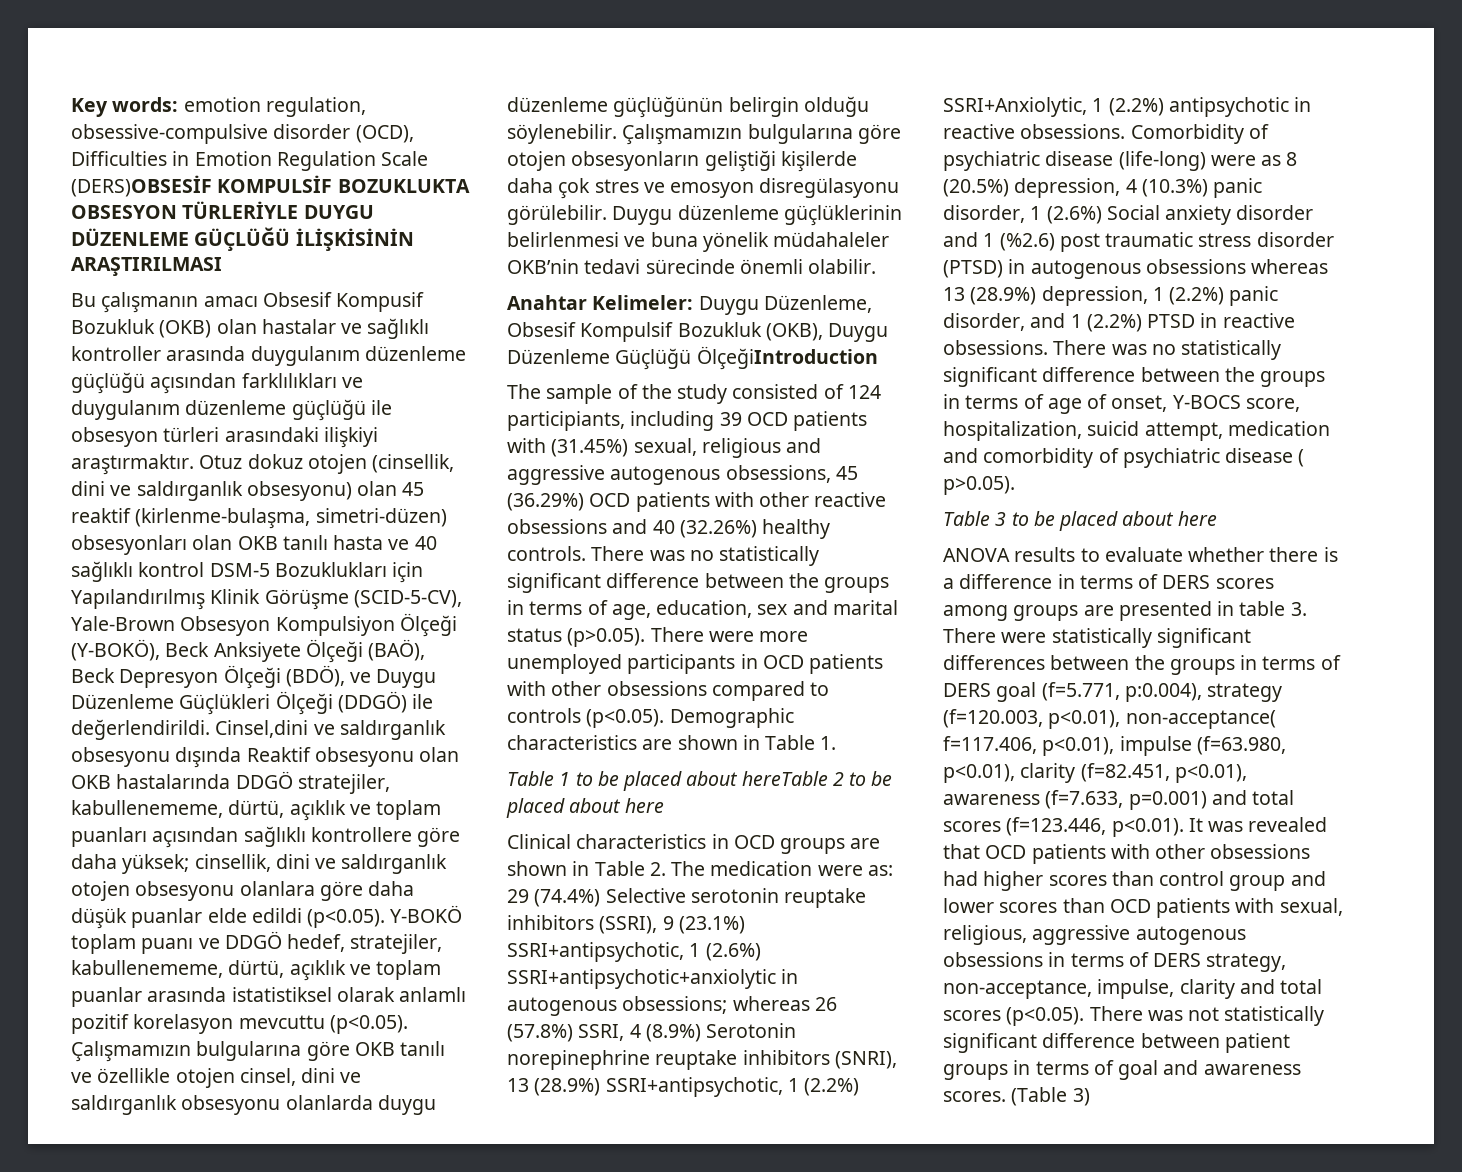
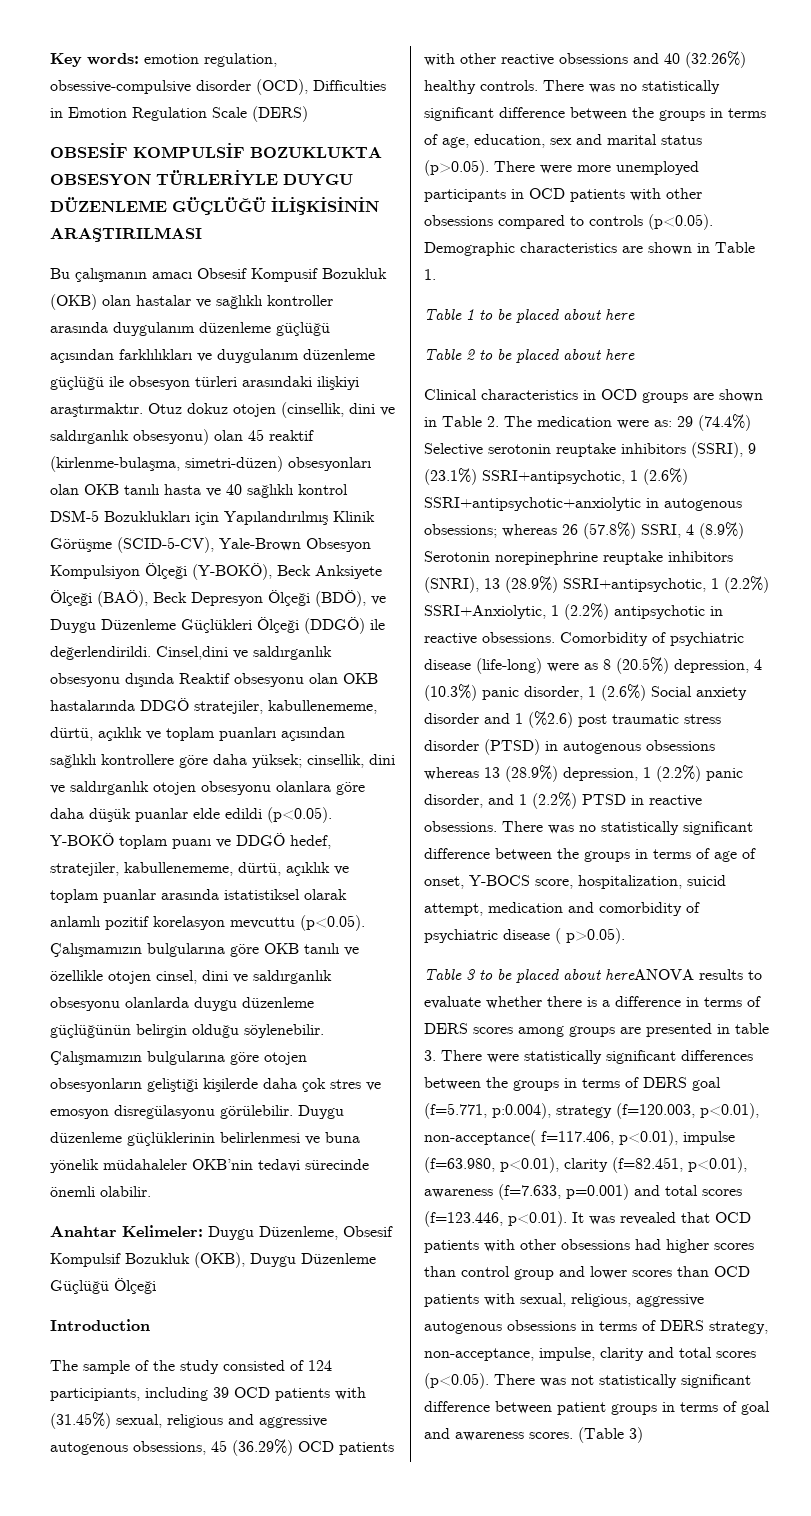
- Key words: emotion regulation, obsessive-compulsive disorder (OCD), Difficulties in Emotion Regulation Scale (DERS)OBSESİF KOMPULSİF BOZUKLUKTA OBSESYON TÜRLERİYLE DUYGU DÜZENLEME GÜÇLÜĞÜ İLİŞKİSİNİN ARAŞTIRILMASI
+ Key words: emotion regulation, obsessive-compulsive disorder (OCD), Difficulties in Emotion Regulation Scale (DERS)
+ OBSESİF KOMPULSİF BOZUKLUKTA OBSESYON TÜRLERİYLE DUYGU DÜZENLEME GÜÇLÜĞÜ İLİŞKİSİNİN ARAŞTIRILMASI
- Anahtar Kelimeler: Duygu Düzenleme, Obsesif Kompulsif Bozukluk (OKB), Duygu Düzenleme Güçlüğü ÖlçeğiIntroduction
+ Anahtar Kelimeler: Duygu Düzenleme, Obsesif Kompulsif Bozukluk (OKB), Duygu Düzenleme Güçlüğü Ölçeği
+ Introduction
- Table 1 to be placed about hereTable 2 to be placed about here
+ Table 1 to be placed about here
+ Table 2 to be placed about here
- Table 3 to be placed about here
- ANOVA results to evaluate whether there is a difference in terms of DERS scores among groups are presented in table 3. There were statistically significant differences between the groups in terms of DERS goal (f=5.771, p:0.004), strategy (f=120.003, p<0.01), non-acceptance( f=117.406, p<0.01), impulse (f=63.980, p<0.01), clarity (f=82.451, p<0.01), awareness (f=7.633, p=0.001) and total scores (f=123.446, p<0.01). It was revealed that OCD patients with other obsessions had higher scores than control group and lower scores than OCD patients with sexual, religious, aggressive autogenous obsessions in terms of DERS strategy, non-acceptance, impulse, clarity and total scores (p<0.05). There was not statistically significant difference between patient groups in terms of goal and awareness scores.
+ Table 3 to be placed about hereANOVA results to evaluate whether there is a difference in terms of DERS scores among groups are presented in table 3. There were statistically significant differences between the groups in terms of DERS goal (f=5.771, p:0.004), strategy (f=120.003, p<0.01), non-acceptance( f=117.406, p<0.01), impulse (f=63.980, p<0.01), clarity (f=82.451, p<0.01), awareness (f=7.633, p=0.001) and total scores (f=123.446, p<0.01). It was revealed that OCD patients with other obsessions had higher scores than control group and lower scores than OCD patients with sexual, religious, aggressive autogenous obsessions in terms of DERS strategy, non-acceptance, impulse, clarity and total scores (p<0.05). There was not statistically significant difference between patient groups in terms of goal and awareness scores.

